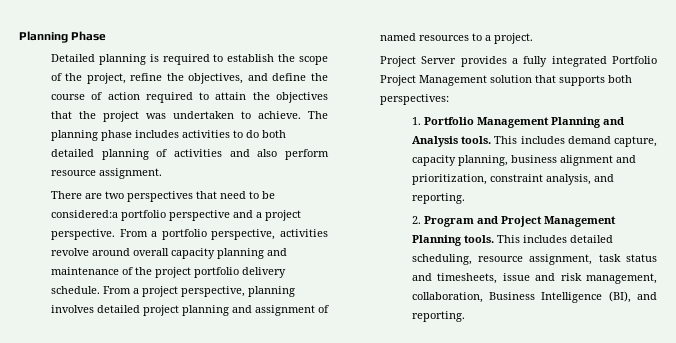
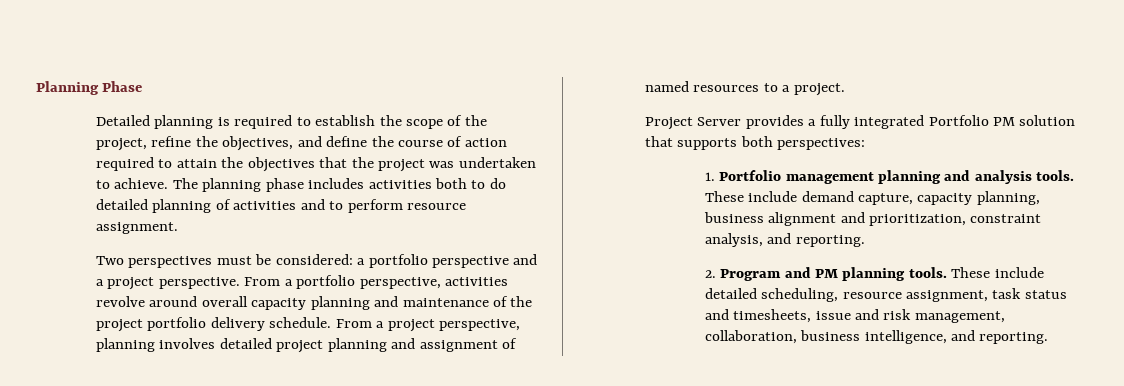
- The planning phase includes activities to do both detailed planning of activities and also perform resource assignment.
+ The planning phase includes activities both to do detailed planning of activities and to perform resource assignment.
- There are two perspectives that need to be considered:a portfolio perspective and a project perspective.
+ Two perspectives must be considered: a portfolio perspective and a project perspective.
- Project Server provides a fully integrated Portfolio Project Management solution that supports both perspectives:
+ Project Server provides a fully integrated Portfolio PM solution that supports both perspectives:
- 1. Portfolio Management Planning and Analysis tools. This includes demand capture, capacity planning, business alignment and prioritization, constraint analysis, and reporting.
+ 1. Portfolio management planning and analysis tools. These include demand capture, capacity planning, business alignment and prioritization, constraint analysis, and reporting.
- 2. Program and Project Management Planning tools. This includes detailed scheduling, resource assignment, task status and timesheets, issue and risk management, collaboration, Business Intelligence (BI), and reporting.
+ 2. Program and PM planning tools. These include detailed scheduling, resource assignment, task status and timesheets, issue and risk management, collaboration, business intelligence, and reporting.

